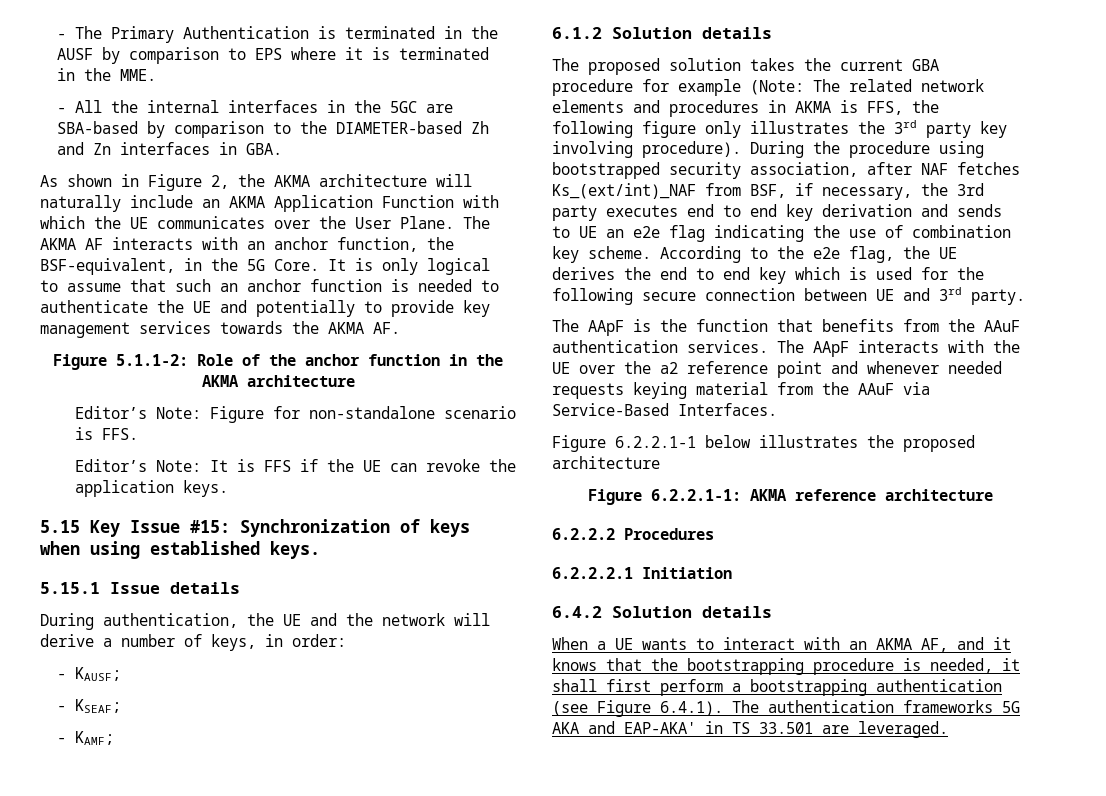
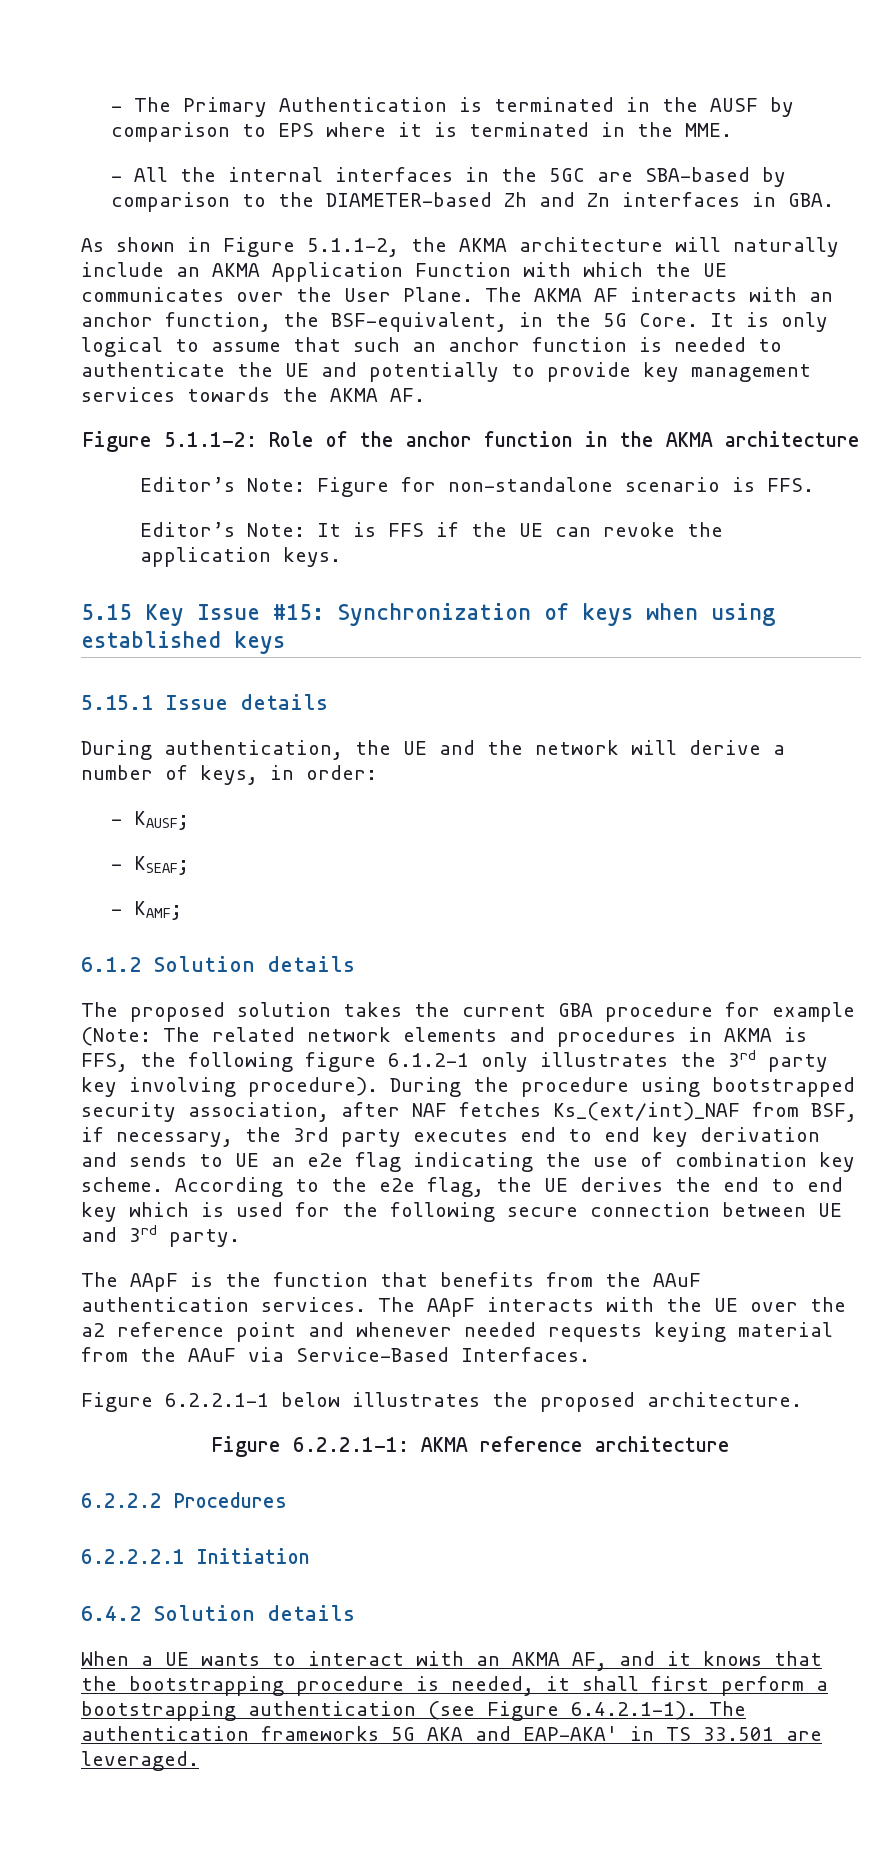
- As shown in Figure 2, the AKMA architecture will naturally include an AKMA Application Function with which the UE communicates over the User Plane.
+ As shown in Figure 5.1.1-2, the AKMA architecture will naturally include an AKMA Application Function with which the UE communicates over the User Plane.
- 5.15 Key Issue #15: Synchronization of keys when using established keys.
+ 5.15 Key Issue #15: Synchronization of keys when using established keys
- The proposed solution takes the current GBA procedure for example (Note: The related network elements and procedures in AKMA is FFS, the following figure only illustrates the 3rd party key involving procedure).
+ The proposed solution takes the current GBA procedure for example (Note: The related network elements and procedures in AKMA is FFS, the following figure 6.1.2-1 only illustrates the 3rd party key involving procedure).
- Figure 6.2.2.1-1 below illustrates the proposed architecture
+ Figure 6.2.2.1-1 below illustrates the proposed architecture.
- When a UE wants to interact with an AKMA AF, and it knows that the bootstrapping procedure is needed, it shall first perform a bootstrapping authentication (see Figure 6.4.1). The authentication frameworks 5G AKA and EAP-AKA' in TS 33.501 are leveraged.
+ When a UE wants to interact with an AKMA AF, and it knows that the bootstrapping procedure is needed, it shall first perform a bootstrapping authentication (see Figure 6.4.2.1-1). The authentication frameworks 5G AKA and EAP-AKA' in TS 33.501 are leveraged.

